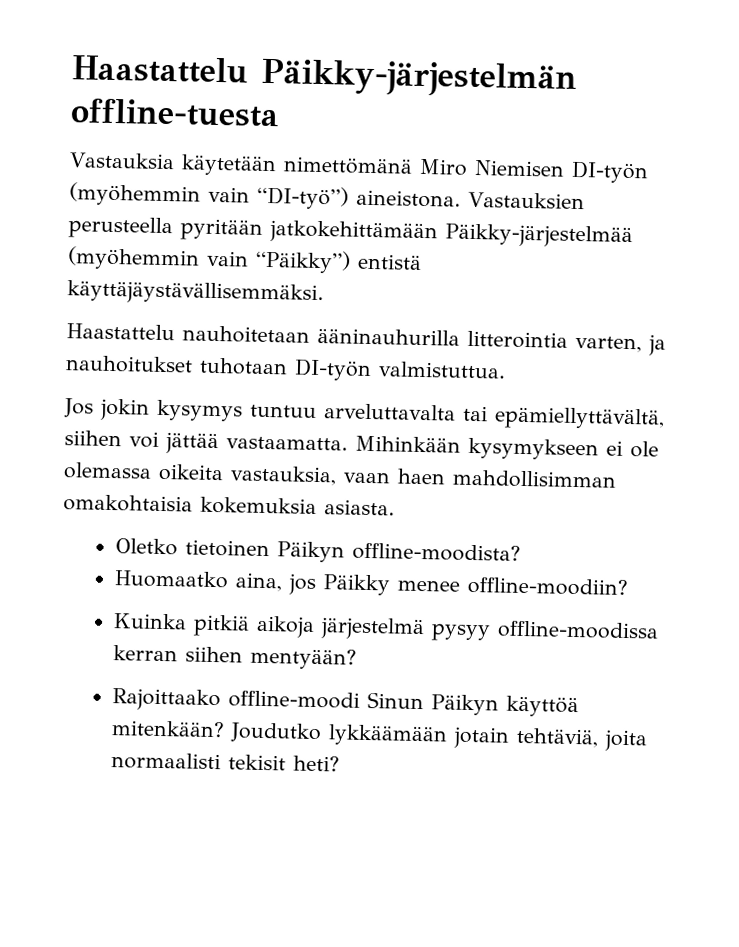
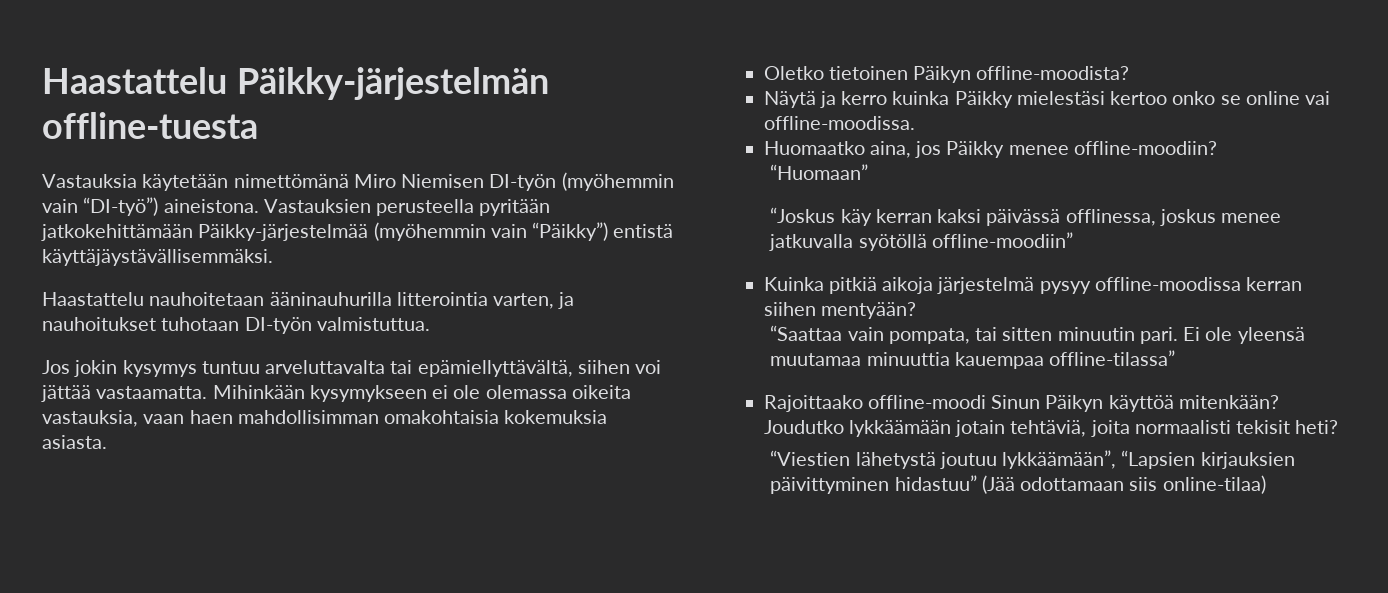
+ Näytä ja kerro kuinka Päikky mielestäsi kertoo onko se online vai offline-moodissa.
+ “Huomaan”
+ “Joskus käy kerran kaksi päivässä offlinessa, joskus menee jatkuvalla syötöllä offline-moodiin”
+ “Saattaa vain pompata, tai sitten minuutin pari. Ei ole yleensä muutamaa minuuttia kauempaa offline-tilassa”
+ “Viestien lähetystä joutuu lykkäämään”, “Lapsien kirjauksien päivittyminen hidastuu” (Jää odottamaan siis online-tilaa)

